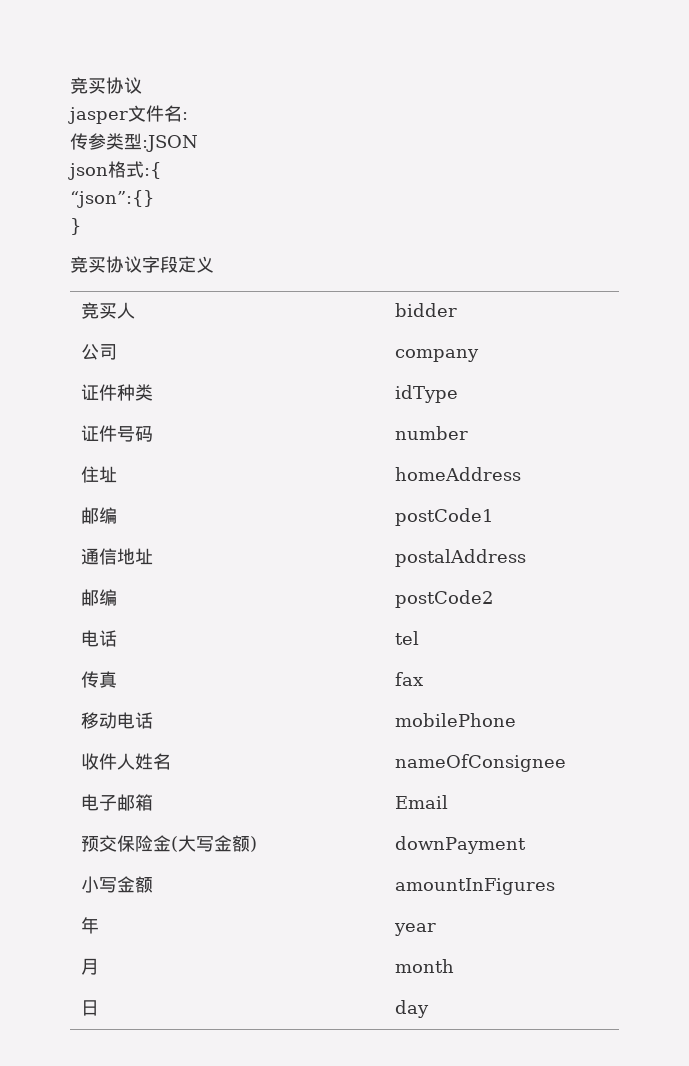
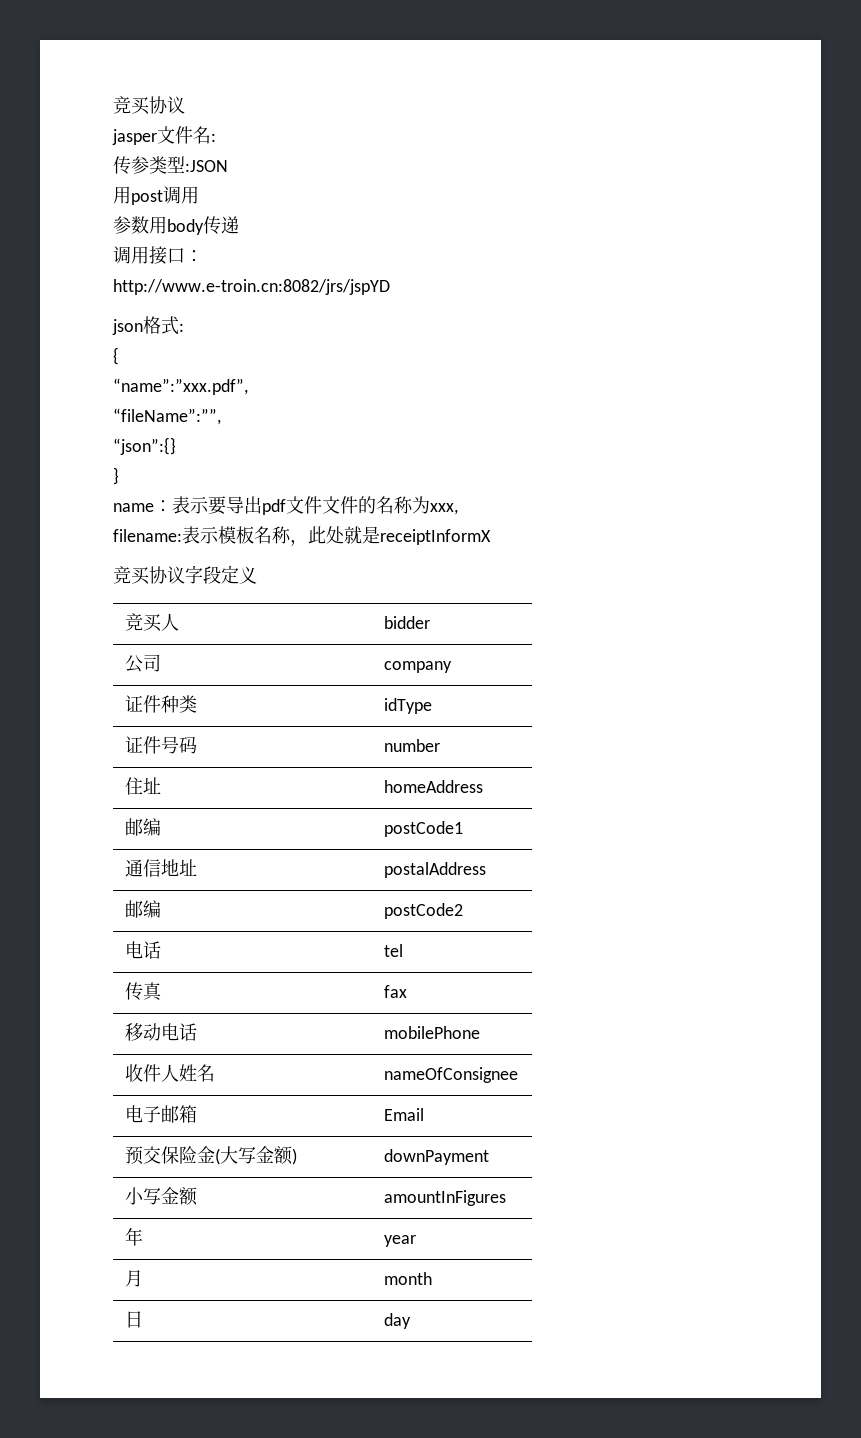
- json格式:{
+ 用post调用
+ 参数用body传递
+ 调用接口：
+ http://www.e-troin.cn:8082/jrs/jspYD
+ json格式:
+ {
+ “name”:”xxx.pdf”,
+ “fileName”:””,
  “json”:{}
  }
+ name：表示要导出pdf文件文件的名称为xxx,
+ filename:表示模板名称，此处就是receiptInformX

